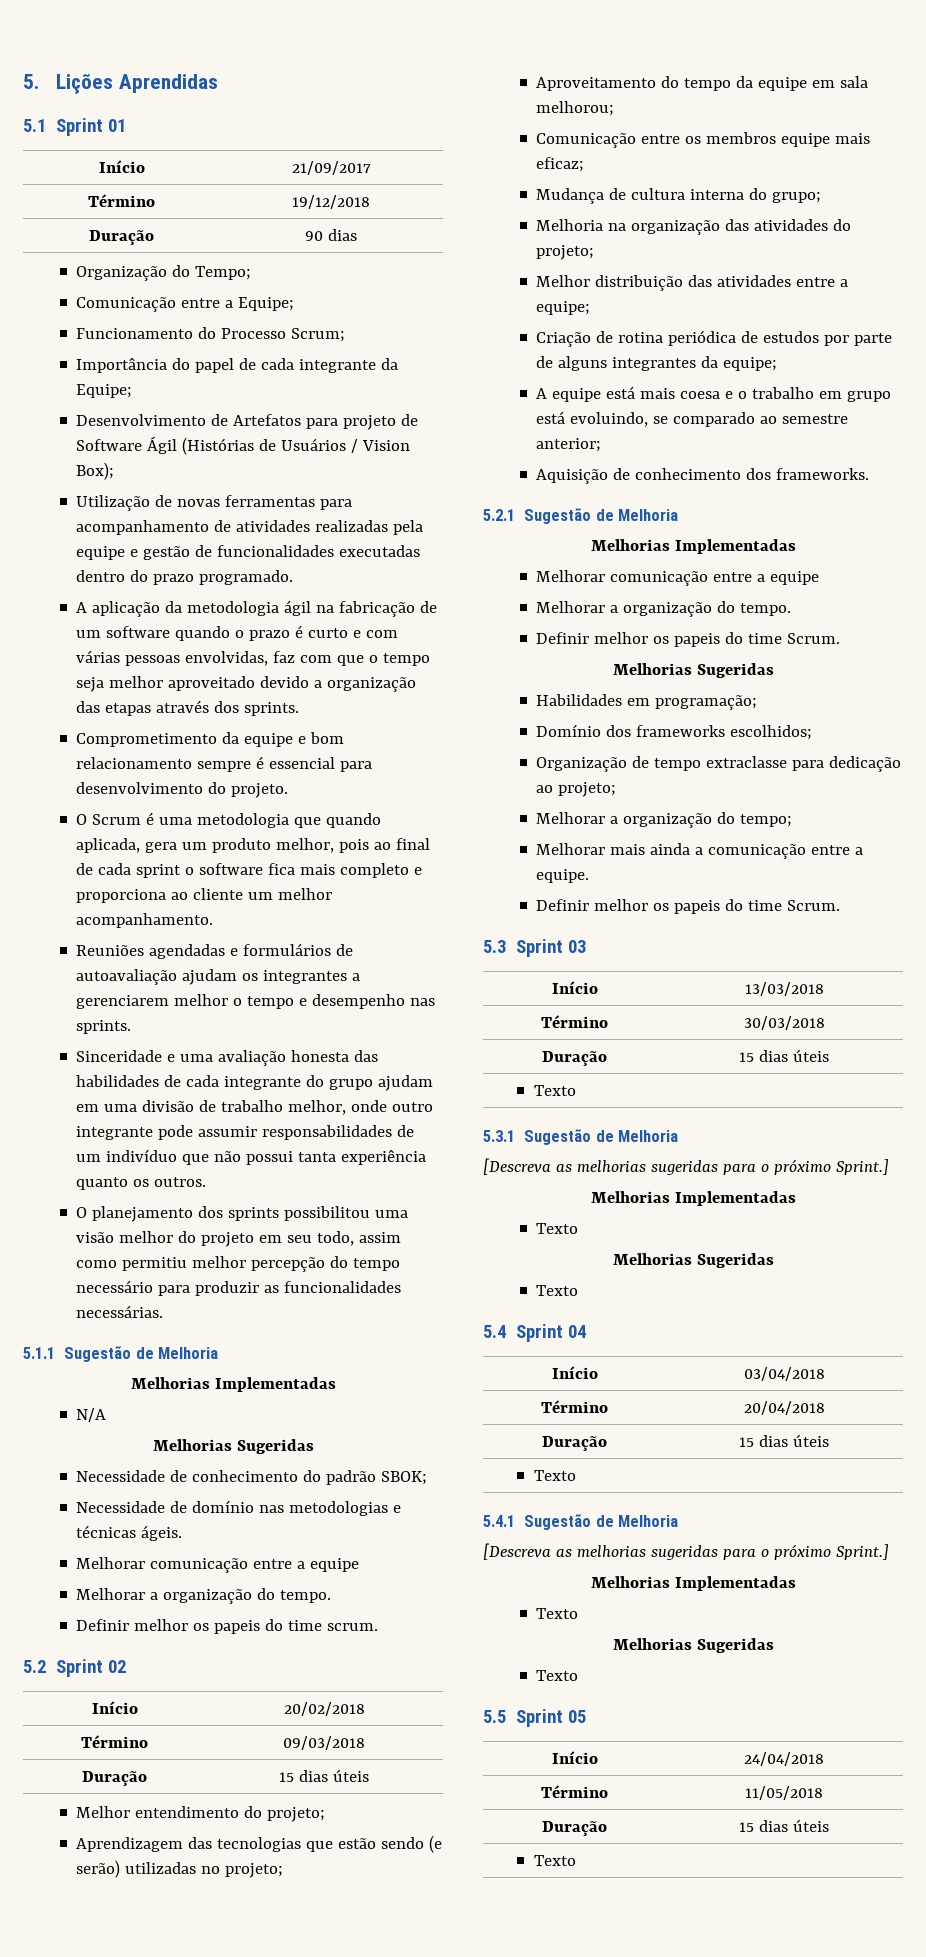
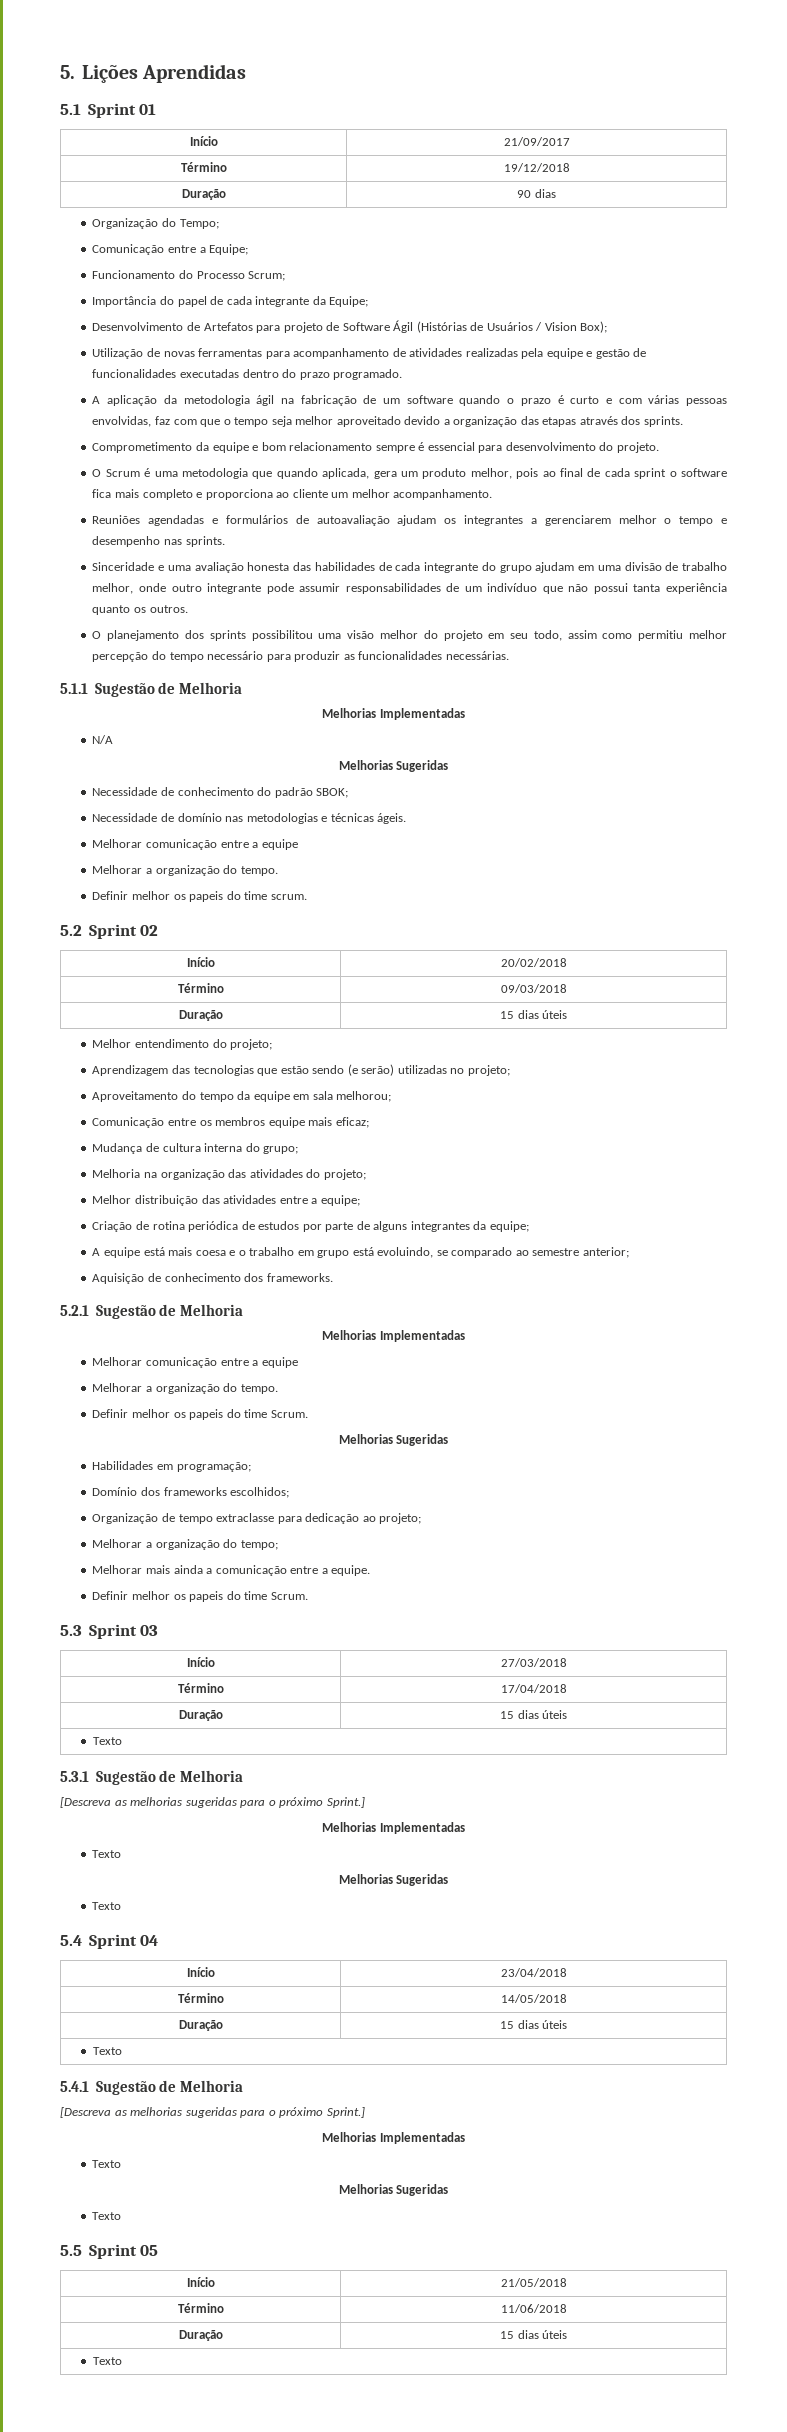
- Início | 13/03/2018
- Término | 30/03/2018
+ Início | 27/03/2018
+ Término | 17/04/2018
- Início | 03/04/2018
- Término | 20/04/2018
+ Início | 23/04/2018
+ Término | 14/05/2018
- Início | 24/04/2018
- Término | 11/05/2018
+ Início | 21/05/2018
+ Término | 11/06/2018

